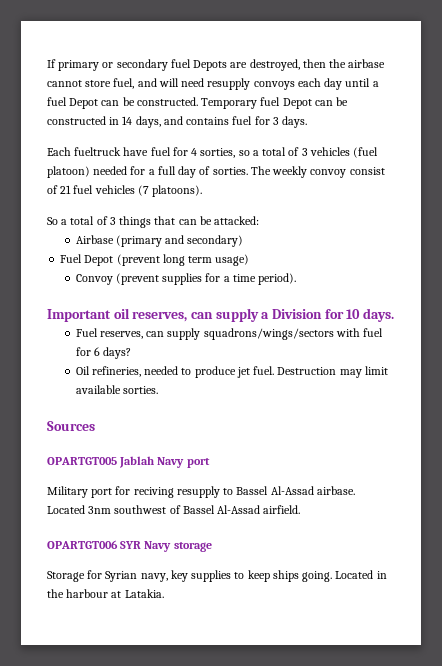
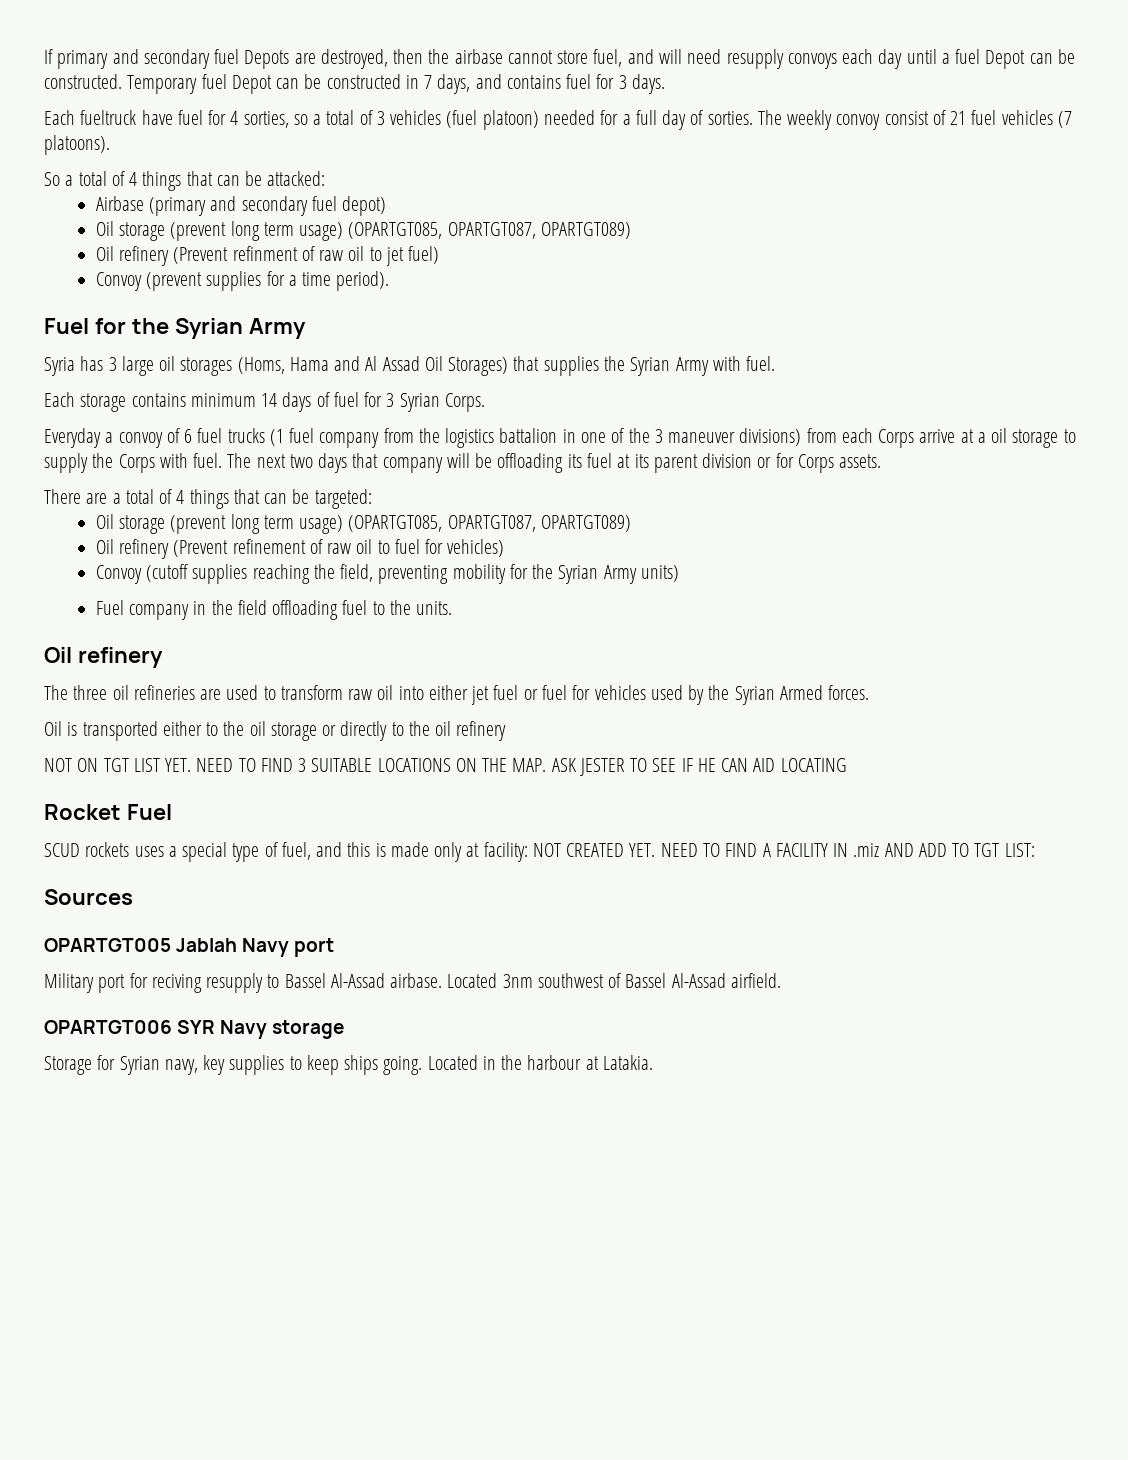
- If primary or secondary fuel Depots are destroyed, then the airbase cannot store fuel, and will need resupply convoys each day until a fuel Depot can be constructed.
+ If primary and secondary fuel Depots are destroyed, then the airbase cannot store fuel, and will need resupply convoys each day until a fuel Depot can be constructed.
- Temporary fuel Depot can be constructed in 14 days, and contains fuel for 3 days.
+ Temporary fuel Depot can be constructed in 7 days, and contains fuel for 3 days.
- So a total of 3 things that can be attacked:
+ So a total of 4 things that can be attacked:
- Airbase (primary and secondary)
- Fuel Depot (prevent long term usage)
+ Airbase (primary and secondary fuel depot)
+ Oil storage (prevent long term usage) (OPARTGT085, OPARTGT087, OPARTGT089)
+ Oil refinery (Prevent refinment of raw oil to jet fuel)
- Important oil reserves, can supply a Division for 10 days.
- Fuel reserves, can supply squadrons/wings/sectors with fuel for 6 days?
- Oil refineries, needed to produce jet fuel. Destruction may limit available sorties.
+ Fuel for the Syrian Army
+ Syria has 3 large oil storages (Homs, Hama and Al Assad Oil Storages) that supplies the Syrian Army with fuel.
+ Each storage contains minimum 14 days of fuel for 3 Syrian Corps.
+ Everyday a convoy of 6 fuel trucks (1 fuel company from the logistics battalion in one of the 3 maneuver divisions) from each Corps arrive at a oil storage to supply the Corps with fuel. The next two days that company will be offloading its fuel at its parent division or for Corps assets.
+ There are a total of 4 things that can be targeted:
+ Oil storage (prevent long term usage) (OPARTGT085, OPARTGT087, OPARTGT089)
+ Oil refinery (Prevent refinement of raw oil to fuel for vehicles)
+ Convoy (cutoff supplies reaching the field, preventing mobility for the Syrian Army units)
+ Fuel company in the field offloading fuel to the units.
+ Oil refinery
+ The three oil refineries are used to transform raw oil into either jet fuel or fuel for vehicles used by the Syrian Armed forces.
+ Oil is transported either to the oil storage or directly to the oil refinery
+ NOT ON TGT LIST YET. NEED TO FIND 3 SUITABLE LOCATIONS ON THE MAP. ASK JESTER TO SEE IF HE CAN AID LOCATING
+ Rocket Fuel
+ SCUD rockets uses a special type of fuel, and this is made only at facility: NOT CREATED YET. NEED TO FIND A FACILITY IN .miz AND ADD TO TGT LIST:

